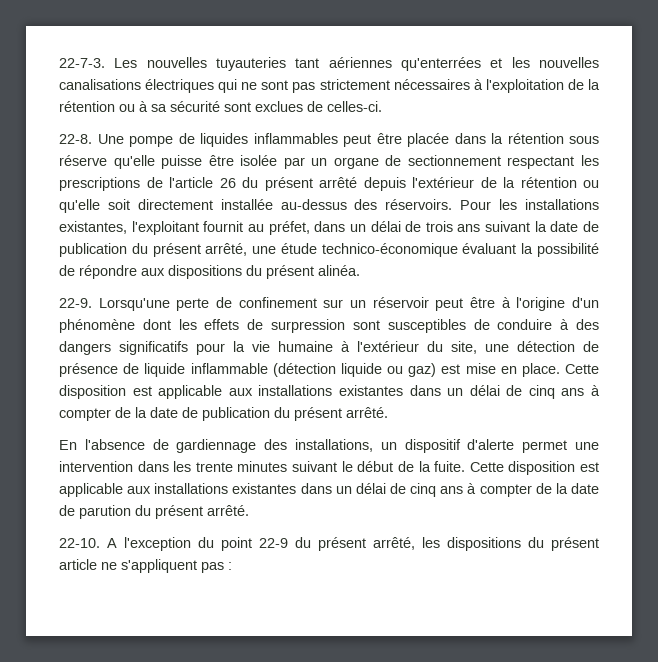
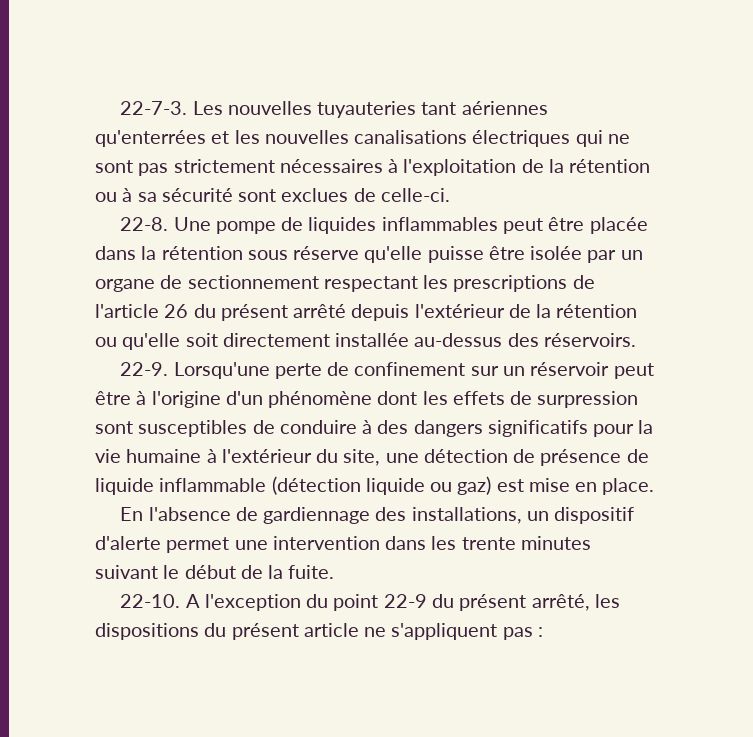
- Les nouvelles tuyauteries tant aériennes qu'enterrées et les nouvelles canalisations électriques qui ne sont pas strictement nécessaires à l'exploitation de la rétention ou à sa sécurité sont exclues de celles-ci.
+ Les nouvelles tuyauteries tant aériennes qu'enterrées et les nouvelles canalisations électriques qui ne sont pas strictement nécessaires à l'exploitation de la rétention ou à sa sécurité sont exclues de celle-ci.
- Pour les installations existantes, l'exploitant fournit au préfet, dans un délai de trois ans suivant la date de publication du présent arrêté, une étude technico-économique évaluant la possibilité de répondre aux dispositions du présent alinéa.
- Cette disposition est applicable aux installations existantes dans un délai de cinq ans à compter de la date de publication du présent arrêté.
- Cette disposition est applicable aux installations existantes dans un délai de cinq ans à compter de la date de parution du présent arrêté.

